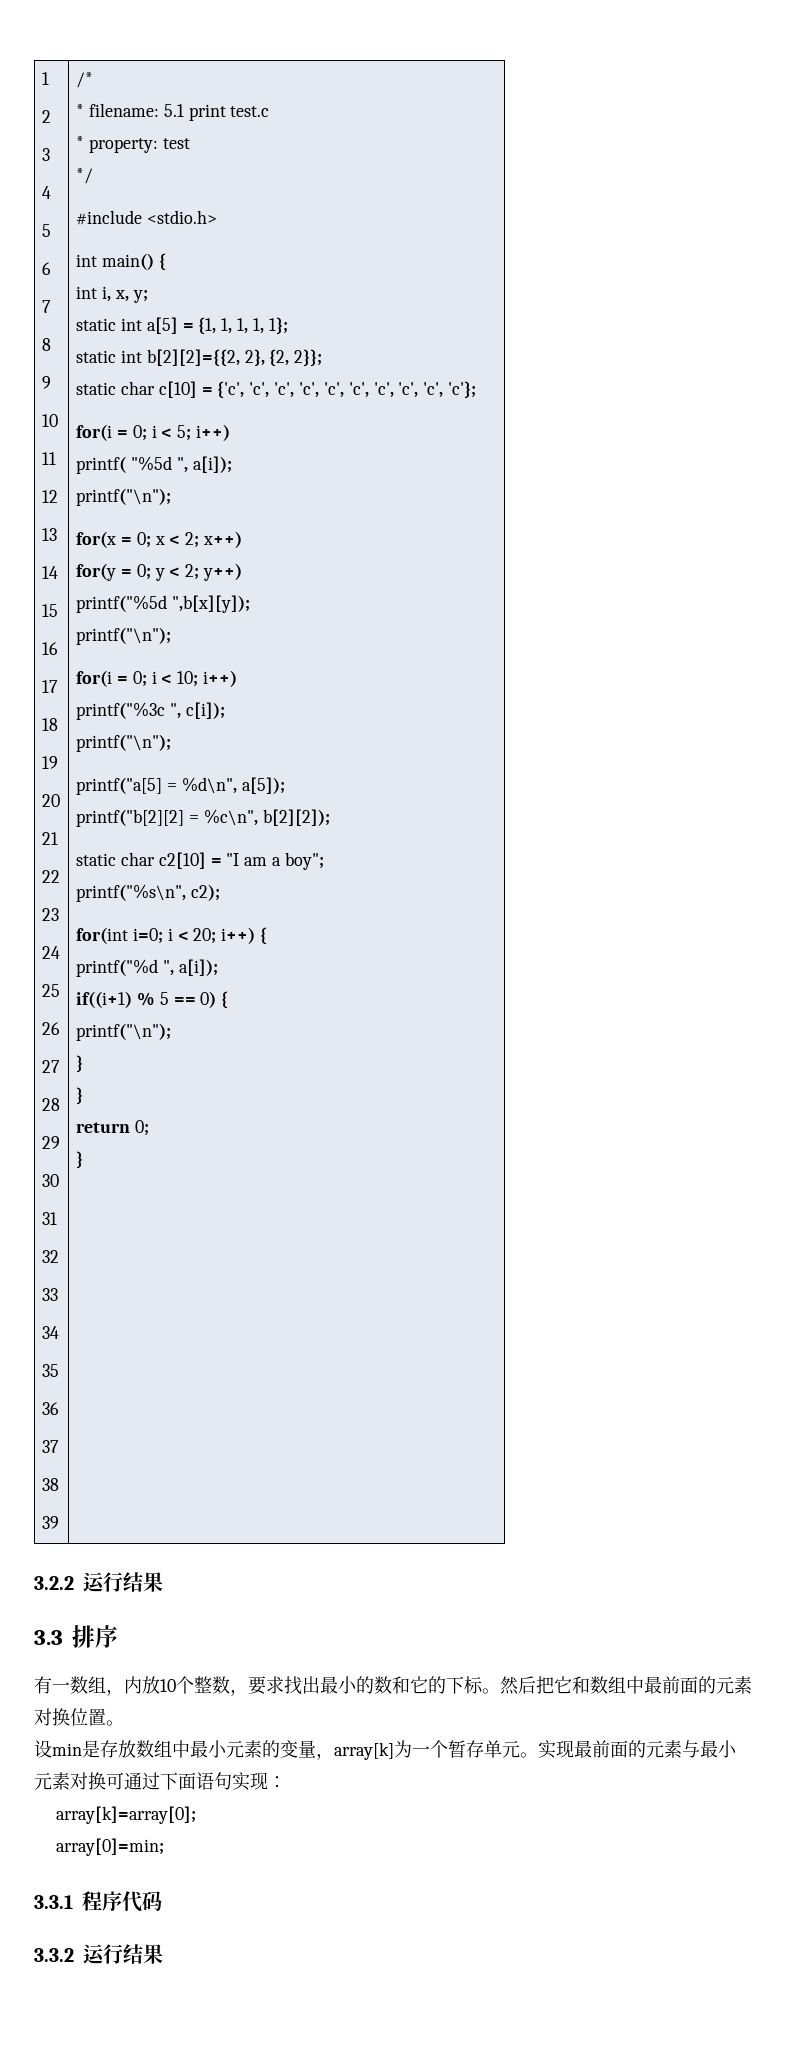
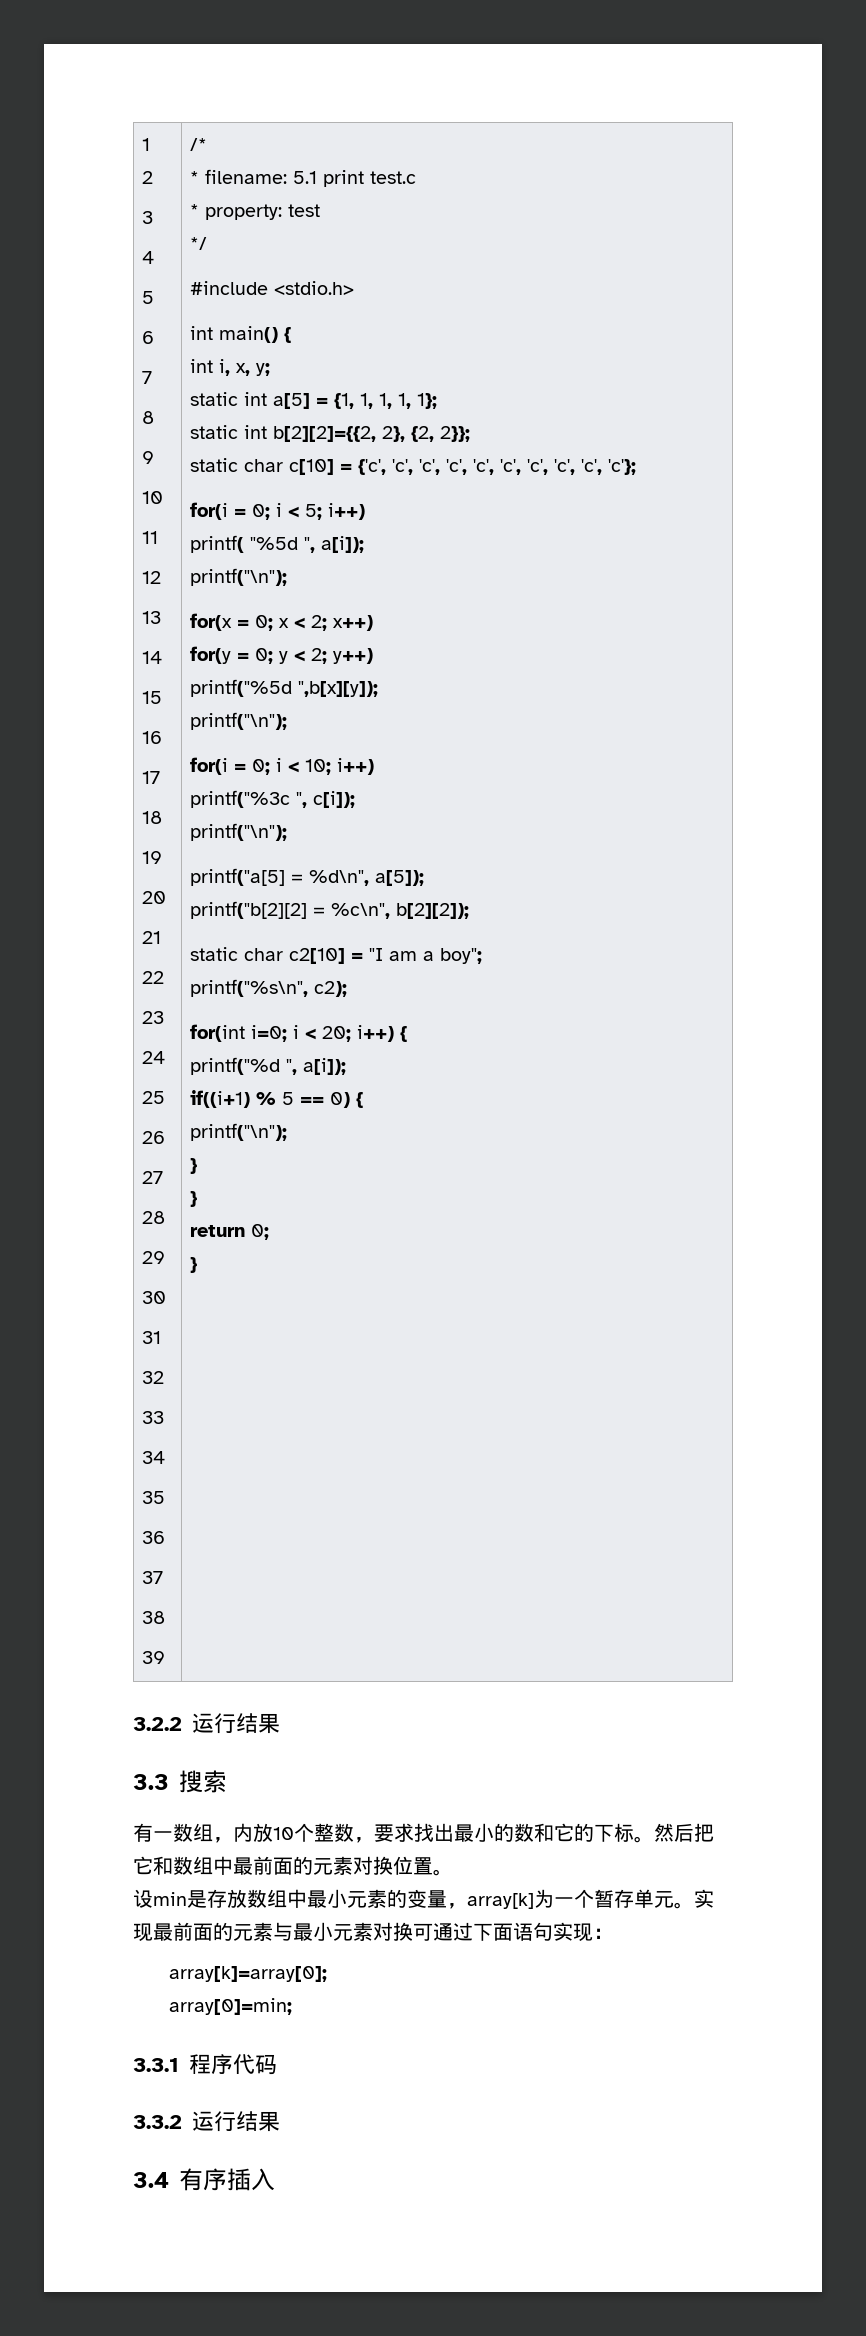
- 3.3排序
+ 3.3搜索
+ 3.4有序插入

